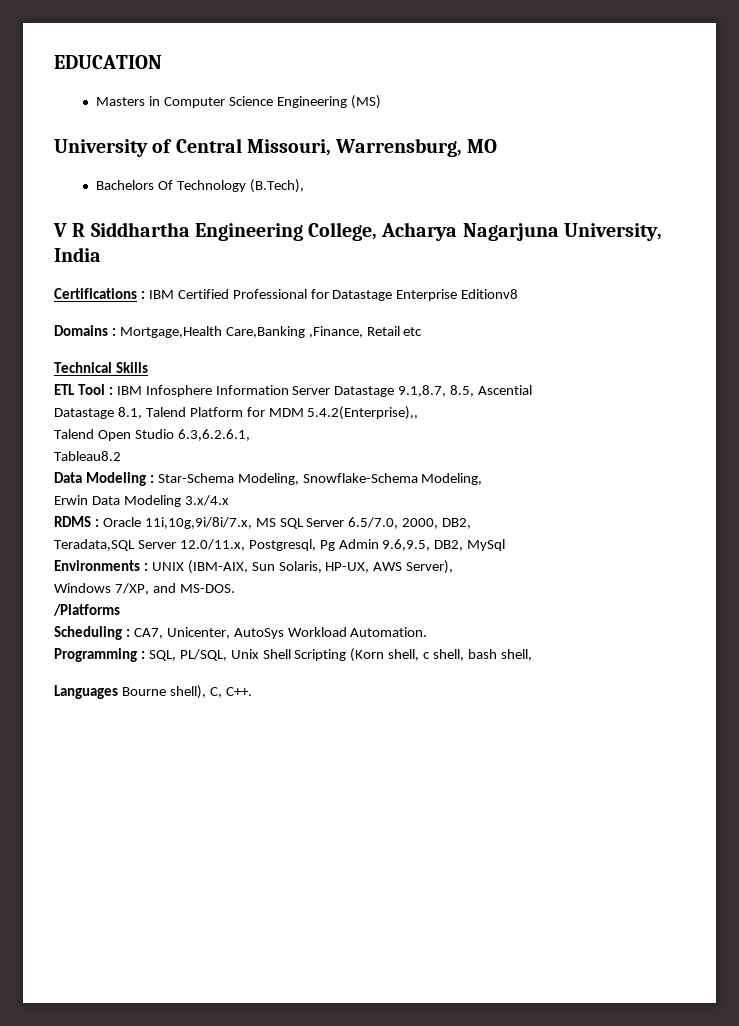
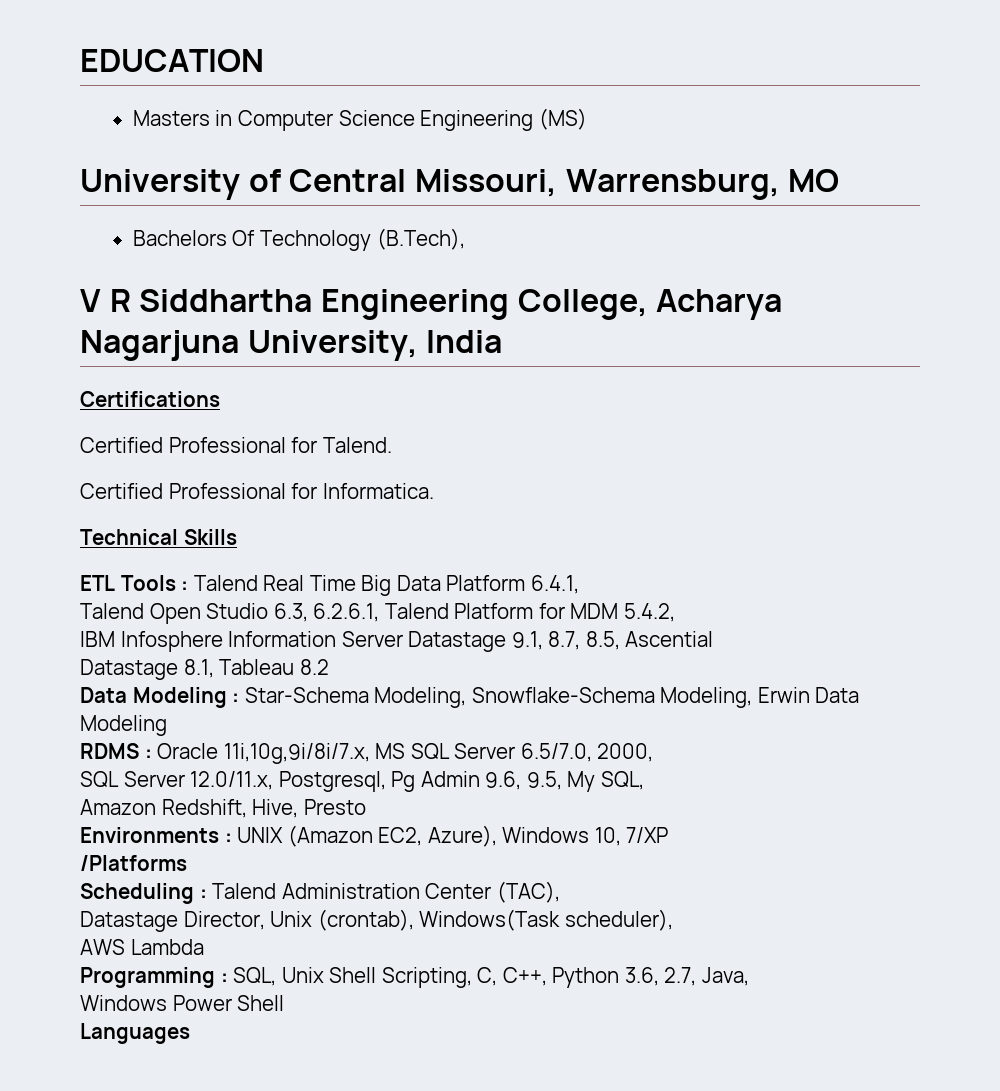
- Certifications : IBM Certified Professional for Datastage Enterprise Editionv8
- Domains : Mortgage,Health Care,Banking ,Finance, Retail etc
+ Certifications
+ Certified Professional for Talend.
+ Certified Professional for Informatica.
  Technical Skills
- ETL Tool : IBM Infosphere Information Server Datastage 9.1,8.7, 8.5, Ascential
+ ETL Tools : Talend Real Time Big Data Platform 6.4.1,
+ Talend Open Studio 6.3, 6.2.6.1, Talend Platform for MDM 5.4.2,
+ IBM Infosphere Information Server Datastage 9.1, 8.7, 8.5, Ascential
- Datastage 8.1, Talend Platform for MDM 5.4.2(Enterprise),,
- Talend Open Studio 6.3,6.2.6.1,
- Tableau8.2
+ Datastage 8.1, Tableau 8.2
- Data Modeling : Star-Schema Modeling, Snowflake-Schema Modeling,
- Erwin Data Modeling 3.x/4.x
+ Data Modeling : Star-Schema Modeling, Snowflake-Schema Modeling, Erwin Data Modeling
- RDMS : Oracle 11i,10g,9i/8i/7.x, MS SQL Server 6.5/7.0, 2000, DB2,
- Teradata,SQL Server 12.0/11.x, Postgresql, Pg Admin 9.6,9.5, DB2, MySql
- Environments : UNIX (IBM-AIX, Sun Solaris, HP-UX, AWS Server),
- Windows 7/XP, and MS-DOS.
+ RDMS : Oracle 11i,10g,9i/8i/7.x, MS SQL Server 6.5/7.0, 2000,
+ SQL Server 12.0/11.x, Postgresql, Pg Admin 9.6, 9.5, My SQL,
+ Amazon Redshift, Hive, Presto
+ Environments : UNIX (Amazon EC2, Azure), Windows 10, 7/XP
  /Platforms
- Scheduling : CA7, Unicenter, AutoSys Workload Automation.
+ Scheduling : Talend Administration Center (TAC),
+ Datastage Director, Unix (crontab), Windows(Task scheduler),
+ AWS Lambda
- Programming : SQL, PL/SQL, Unix Shell Scripting (Korn shell, c shell, bash shell,
- Languages Bourne shell), C, C++.
+ Programming : SQL, Unix Shell Scripting, C, C++, Python 3.6, 2.7, Java,
+ Windows Power Shell
+ Languages

